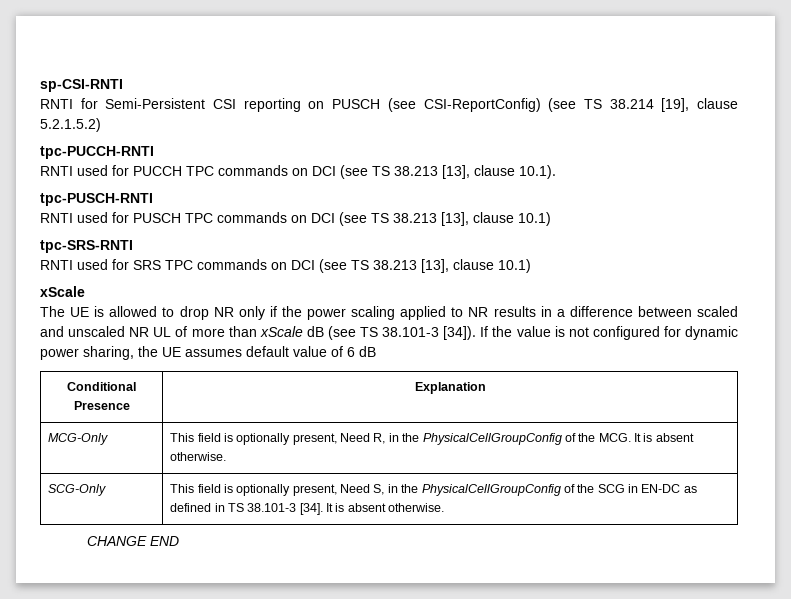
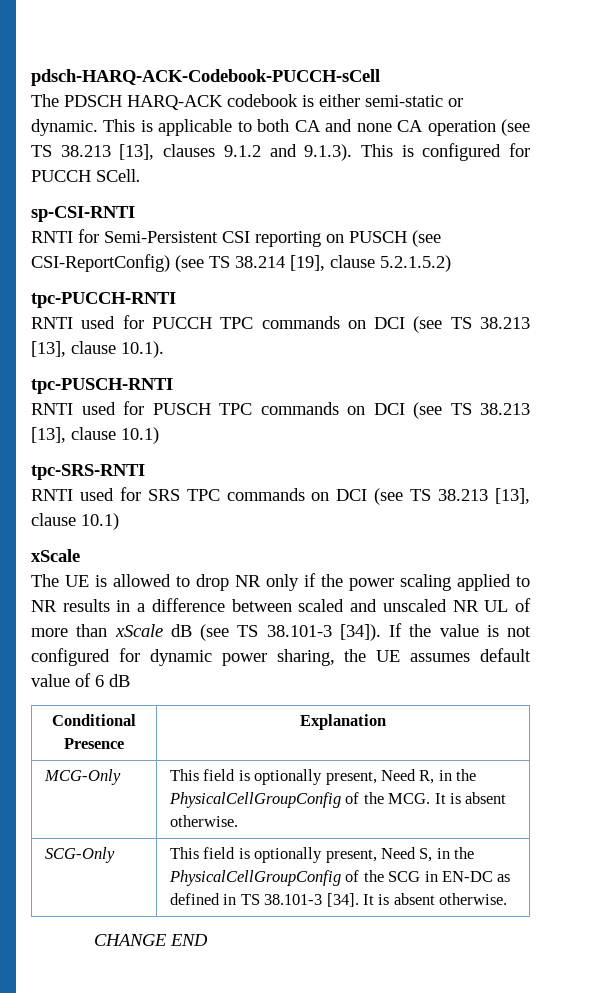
+ pdsch-HARQ-ACK-Codebook-PUCCH-sCell
+ The PDSCH HARQ-ACK codebook is either semi-static or dynamic. This is applicable to both CA and none CA operation (see TS 38.213 [13], clauses 9.1.2 and 9.1.3). This is configured for PUCCH SCell.

